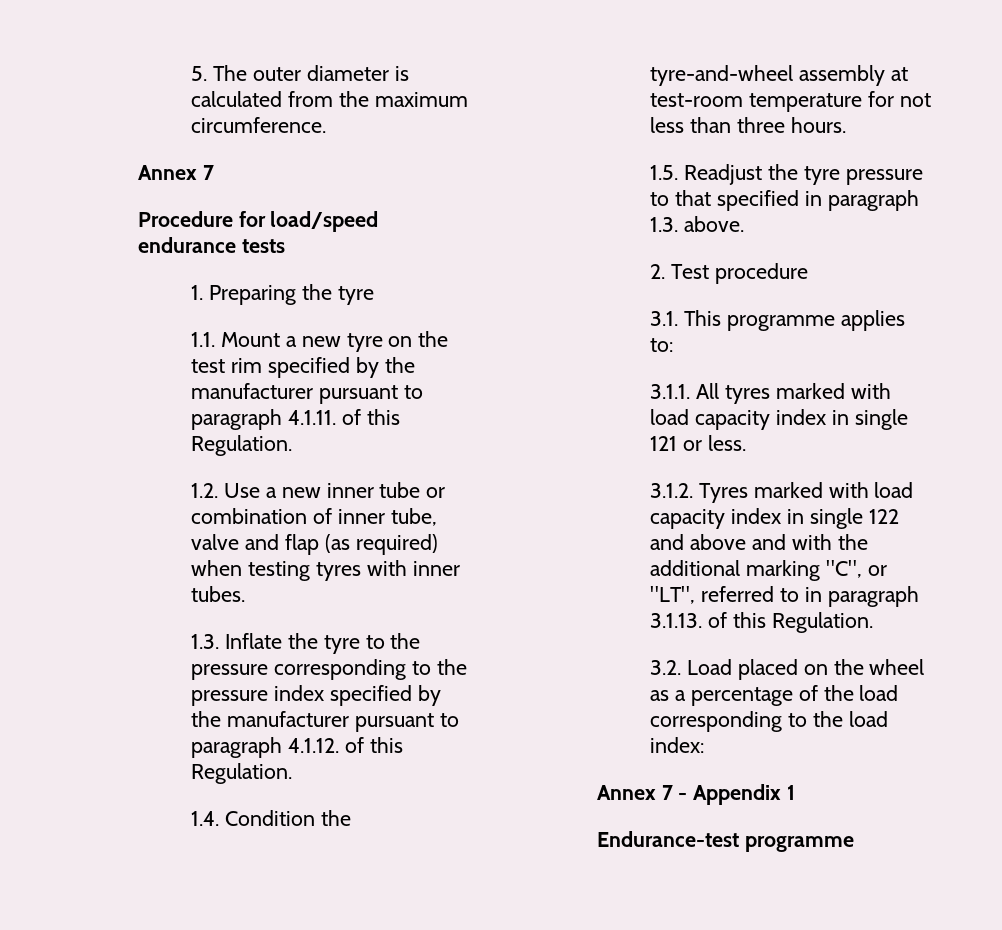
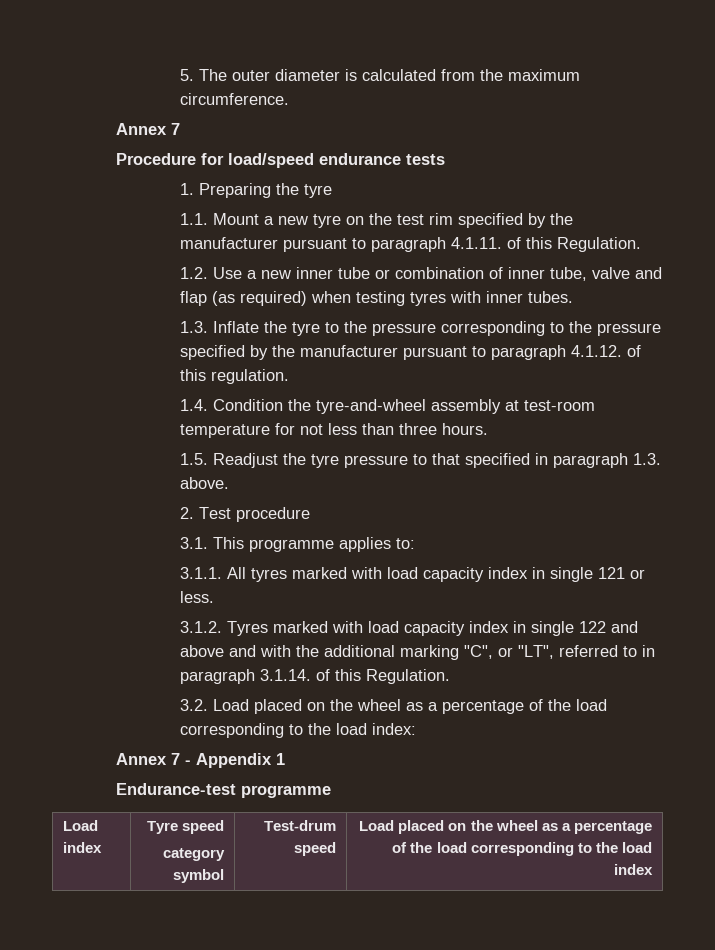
- 1.3. Inflate the tyre to the pressure corresponding to the pressure index specified by the manufacturer pursuant to paragraph 4.1.12. of this Regulation.
+ 1.3. Inflate the tyre to the pressure corresponding to the pressure specified by the manufacturer pursuant to paragraph 4.1.12. of this regulation.
- 3.1.2. Tyres marked with load capacity index in single 122 and above and with the additional marking "C", or "LT", referred to in paragraph 3.1.13. of this Regulation.
+ 3.1.2. Tyres marked with load capacity index in single 122 and above and with the additional marking "C", or "LT", referred to in paragraph 3.1.14. of this Regulation.
+ Load index | Tyre speed
+ category symbol | Test-drum speed | Load placed on the wheel as a percentage of the load corresponding to the load index

